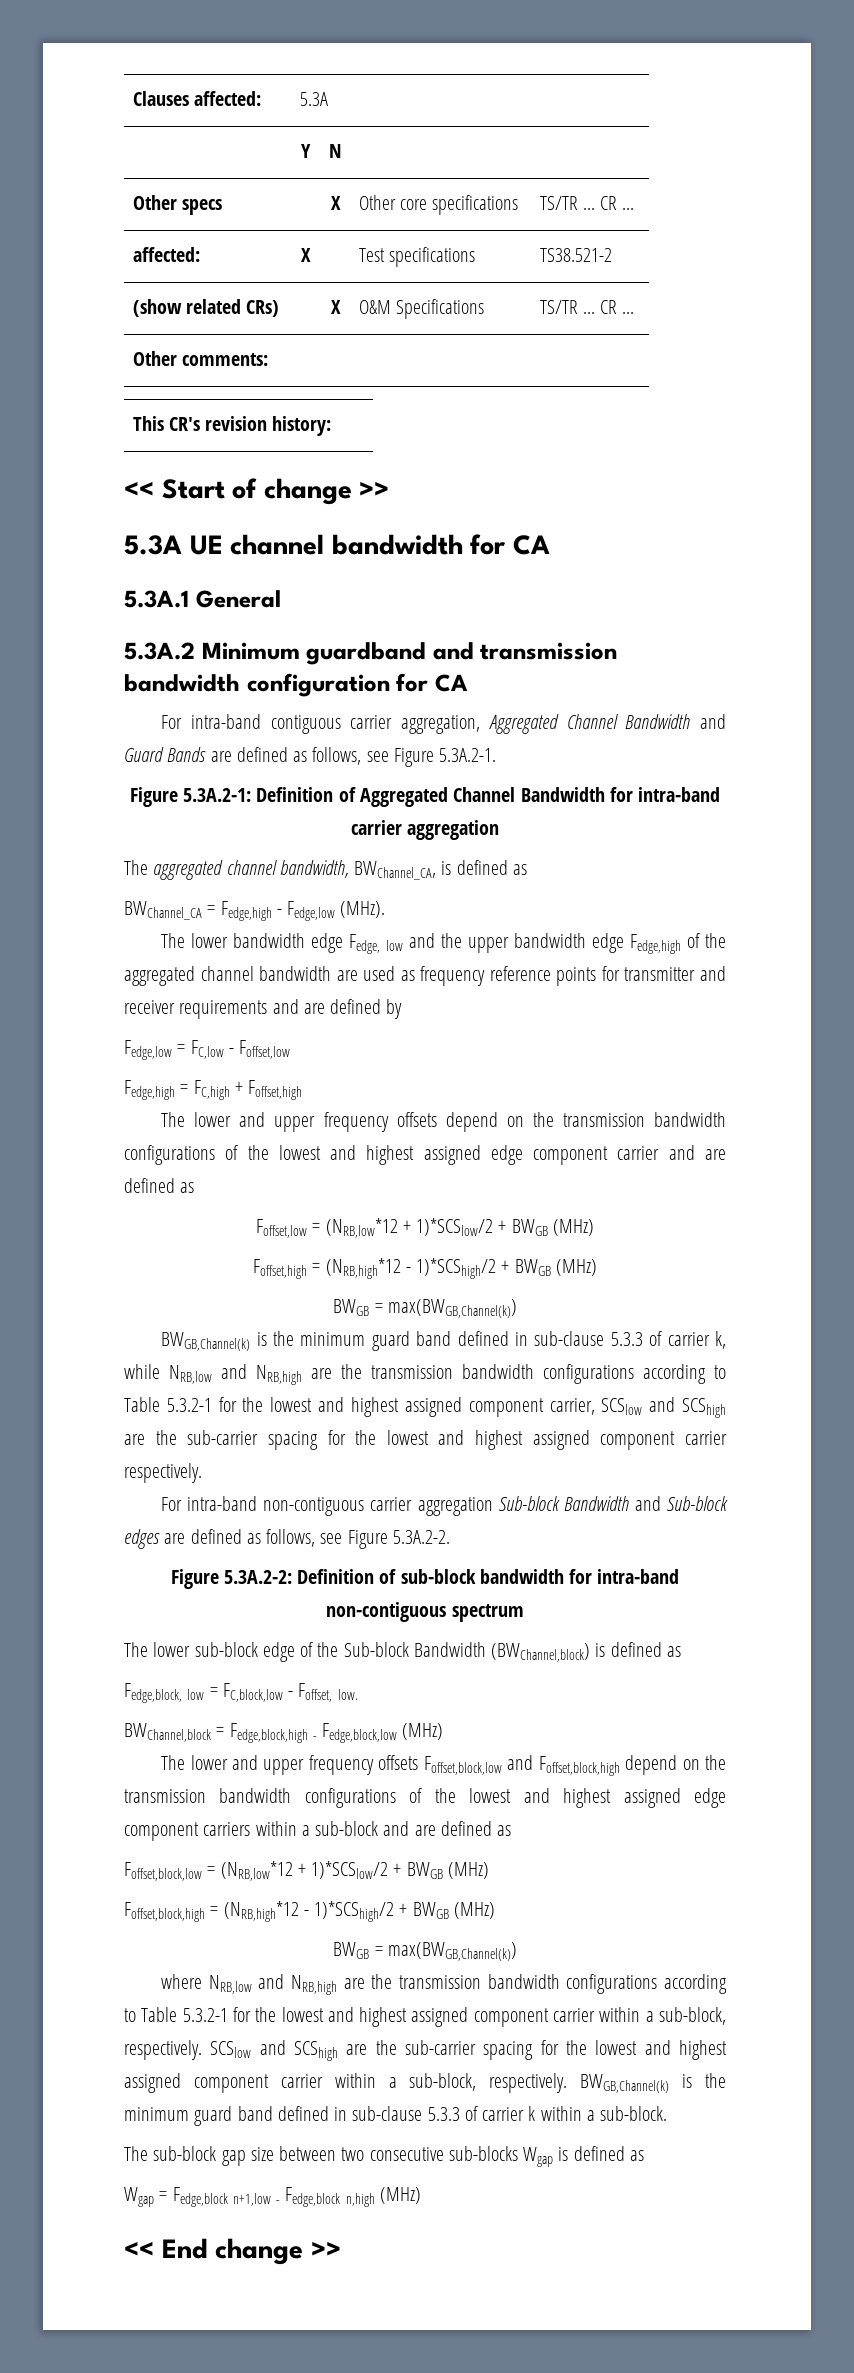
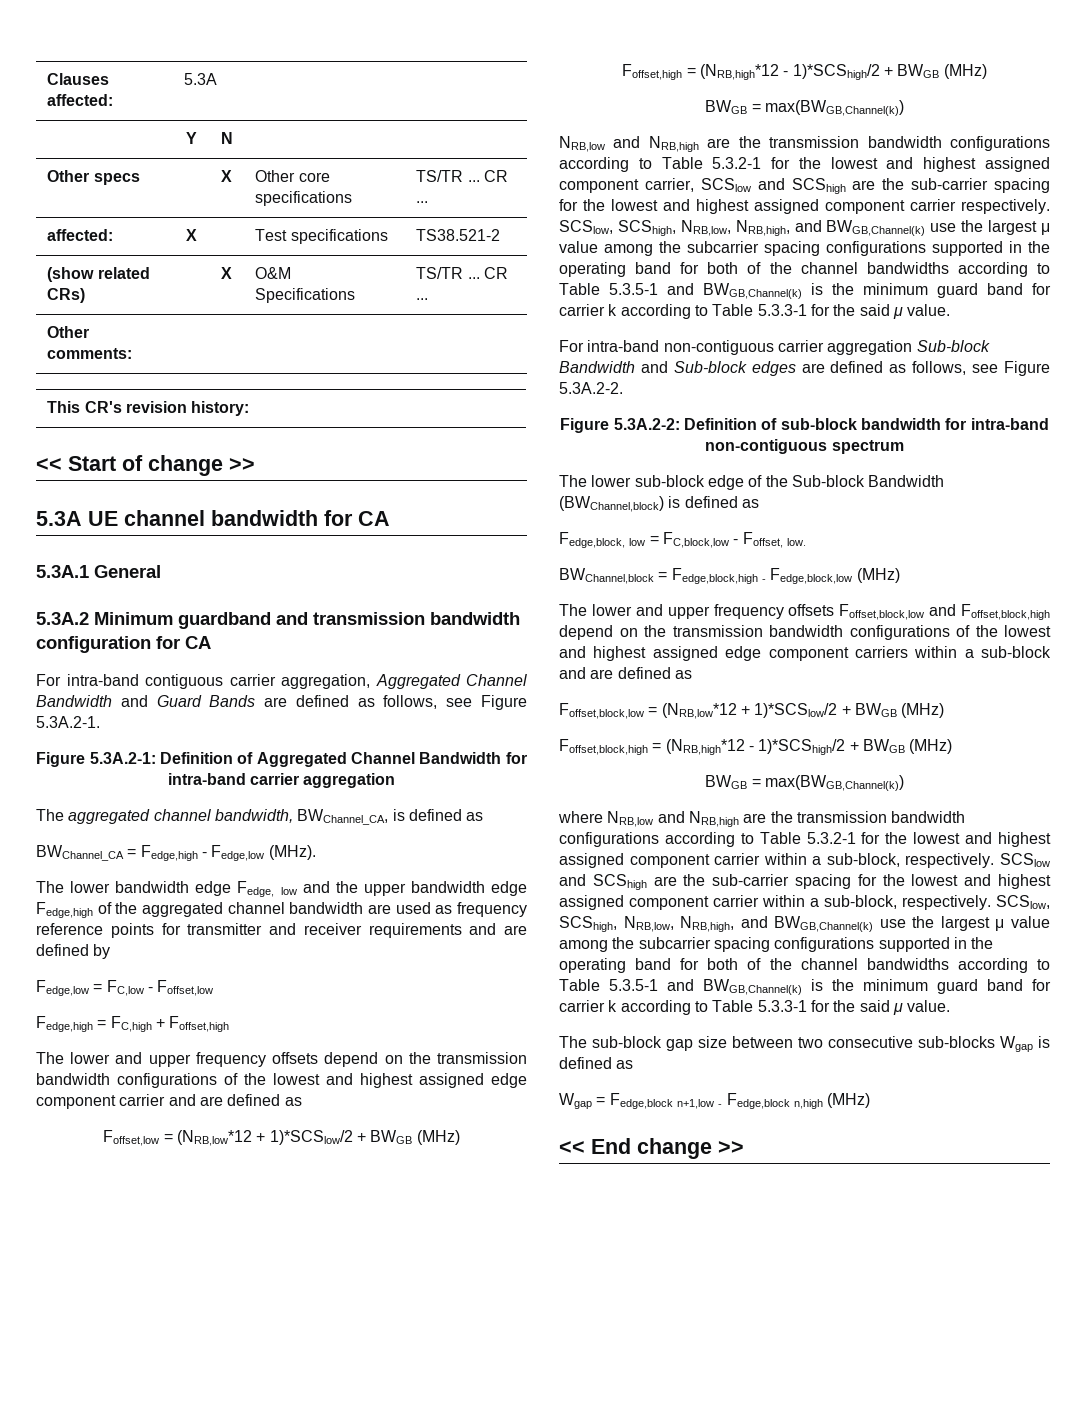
- BWGB,Channel(k) is the minimum guard band defined in sub-clause 5.3.3 of carrier k, while NRB,low and NRB,high are the transmission bandwidth configurations according to Table 5.3.2-1 for the lowest and highest assigned component carrier, SCSlow and SCShigh are the sub-carrier spacing for the lowest and highest assigned component carrier respectively.
+ NRB,low and NRB,high are the transmission bandwidth configurations according to Table 5.3.2-1 for the lowest and highest assigned component carrier, SCSlow and SCShigh are the sub-carrier spacing for the lowest and highest assigned component carrier respectively. SCSlow, SCShigh, NRB,low, NRB,high, and BWGB,Channel(k) use the largest μ value among the subcarrier spacing configurations supported in the operating band for both of the channel bandwidths according to Table 5.3.5-1 and BWGB,Channel(k) is the minimum guard band for carrier k according to Table 5.3.3-1 for the said μ value.
- SCSlow and SCShigh are the sub-carrier spacing for the lowest and highest assigned component carrier within a sub-block, respectively. BWGB,Channel(k) is the minimum guard band defined in sub-clause 5.3.3 of carrier k within a sub-block.
+ SCSlow and SCShigh are the sub-carrier spacing for the lowest and highest assigned component carrier within a sub-block, respectively. SCSlow, SCShigh, NRB,low, NRB,high, and BWGB,Channel(k) use the largest μ value among the subcarrier spacing configurations supported in the operating band for both of the channel bandwidths according to Table 5.3.5-1 and BWGB,Channel(k) is the minimum guard band for carrier k according to Table 5.3.3-1 for the said μ value.

